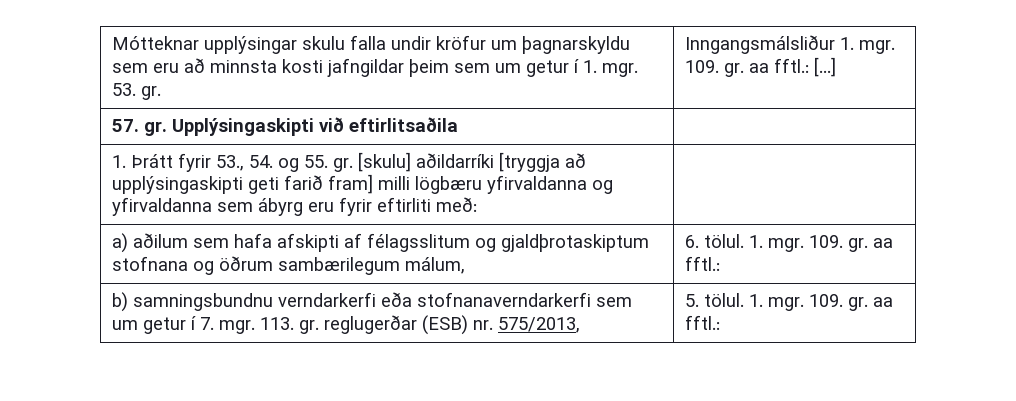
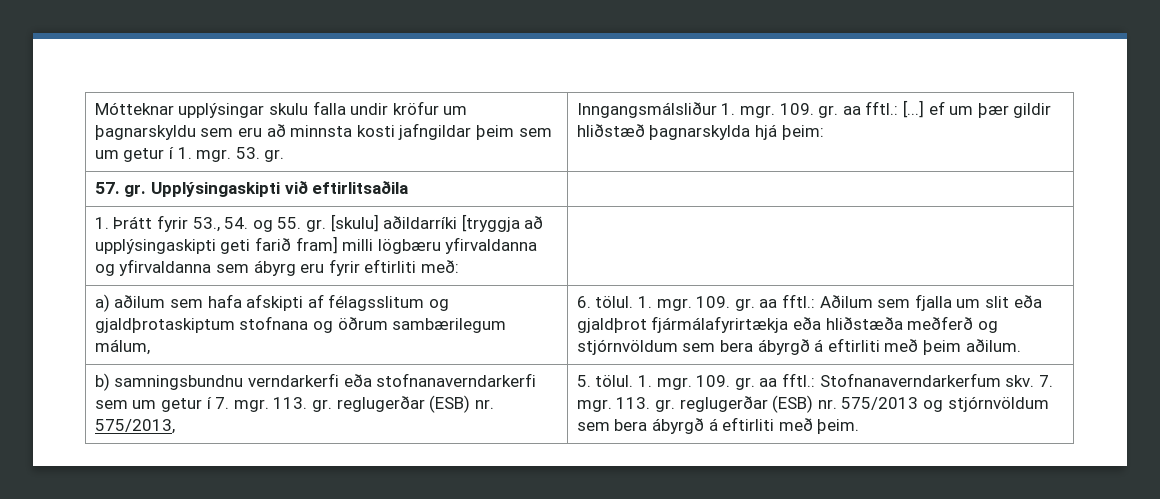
- Mótteknar upplýsingar skulu falla undir kröfur um þagnarskyldu sem eru að minnsta kosti jafngildar þeim sem um getur í 1. mgr. 53. gr. | Inngangsmálsliður 1. mgr. 109. gr. aa fftl.: [...]
+ Mótteknar upplýsingar skulu falla undir kröfur um þagnarskyldu sem eru að minnsta kosti jafngildar þeim sem um getur í 1. mgr. 53. gr. | Inngangsmálsliður 1. mgr. 109. gr. aa fftl.: [...] ef um þær gildir hliðstæð þagnarskylda hjá þeim:
- 6. tölul. 1. mgr. 109. gr. aa fftl.:
+ 6. tölul. 1. mgr. 109. gr. aa fftl.: Aðilum sem fjalla um slit eða gjaldþrot fjármálafyrirtækja eða hliðstæða meðferð og stjórnvöldum sem bera ábyrgð á eftirliti með þeim aðilum.
- 5. tölul. 1. mgr. 109. gr. aa fftl.:
+ 5. tölul. 1. mgr. 109. gr. aa fftl.: Stofnanaverndarkerfum skv. 7. mgr. 113. gr. reglugerðar (ESB) nr. 575/2013 og stjórnvöldum sem bera ábyrgð á eftirliti með þeim.

